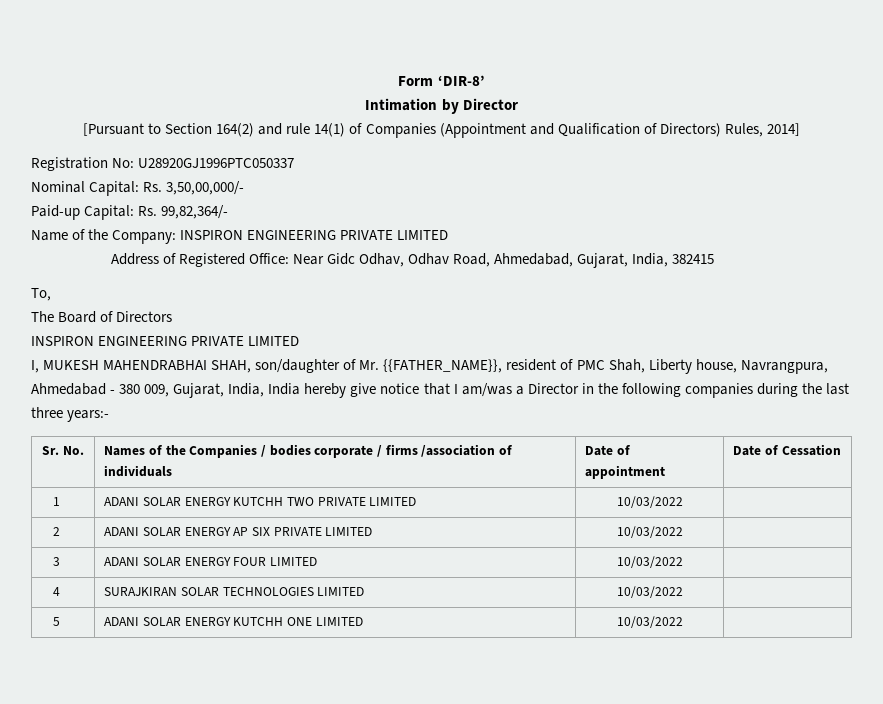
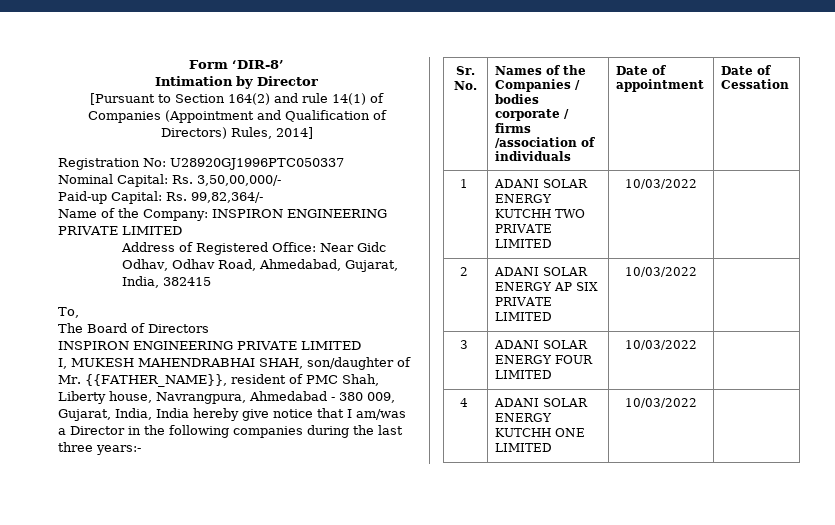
- 4 | SURAJKIRAN SOLAR TECHNOLOGIES LIMITED | 10/03/2022 |
- 5 | ADANI SOLAR ENERGY KUTCHH ONE LIMITED | 10/03/2022 |
+ 4 | ADANI SOLAR ENERGY KUTCHH ONE LIMITED | 10/03/2022 |

